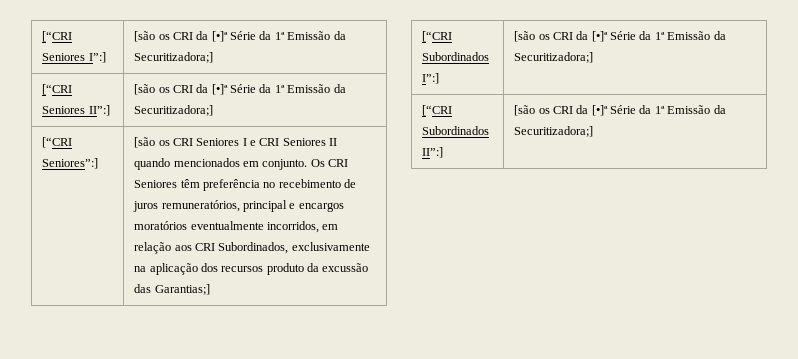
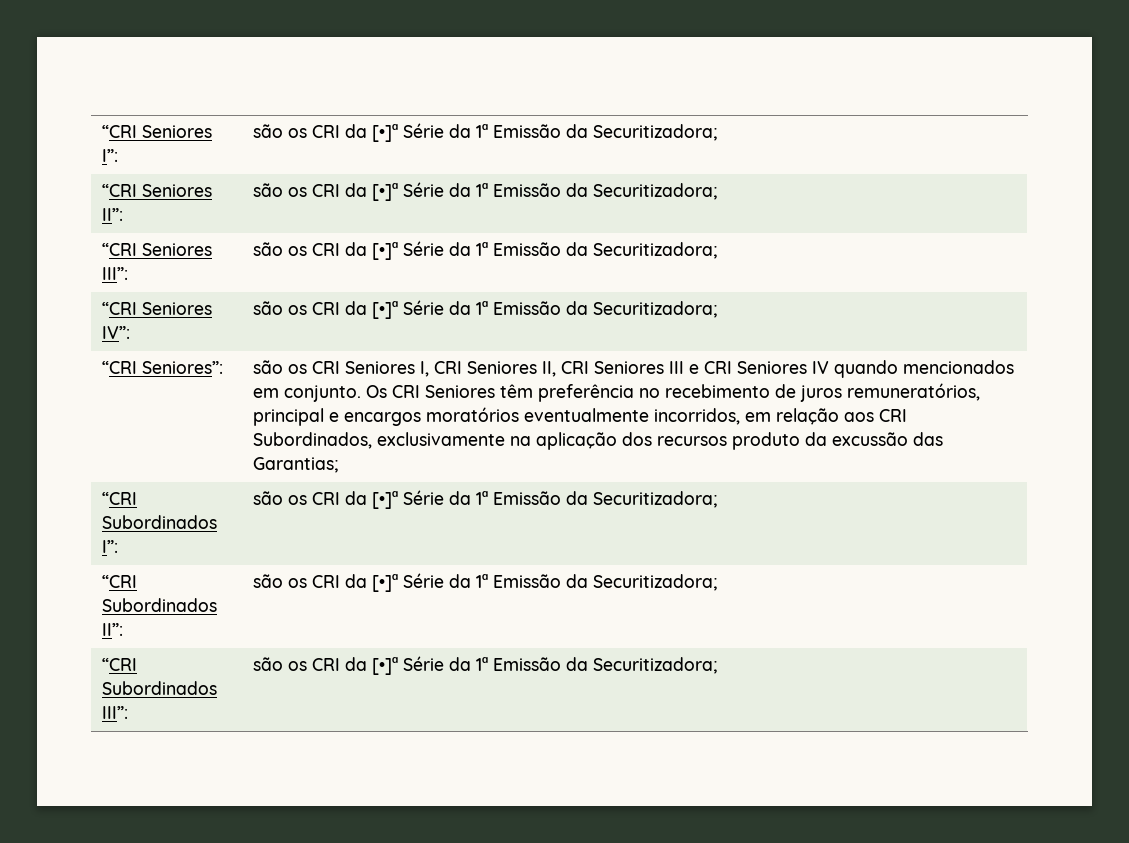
- [“CRI Seniores I”:] | [são os CRI da [•]ª Série da 1ª Emissão da Securitizadora;]
- [“CRI Seniores II”:] | [são os CRI da [•]ª Série da 1ª Emissão da Securitizadora;]
- [“CRI Seniores”:] | [são os CRI Seniores I e CRI Seniores II quando mencionados em conjunto.
+ “CRI Seniores I”: | são os CRI da [•]ª Série da 1ª Emissão da Securitizadora;
+ “CRI Seniores II”: | são os CRI da [•]ª Série da 1ª Emissão da Securitizadora;
+ “CRI Seniores III”: | são os CRI da [•]ª Série da 1ª Emissão da Securitizadora;
+ “CRI Seniores IV”: | são os CRI da [•]ª Série da 1ª Emissão da Securitizadora;
+ “CRI Seniores”: | são os CRI Seniores I, CRI Seniores II, CRI Seniores III e CRI Seniores IV quando mencionados em conjunto.
- Os CRI Seniores têm preferência no recebimento de juros remuneratórios, principal e encargos moratórios eventualmente incorridos, em relação aos CRI Subordinados, exclusivamente na aplicação dos recursos produto da excussão das Garantias;]
- [“CRI Subordinados I”:] | [são os CRI da [•]ª Série da 1ª Emissão da Securitizadora;]
- [“CRI Subordinados II”:] | [são os CRI da [•]ª Série da 1ª Emissão da Securitizadora;]
+ Os CRI Seniores têm preferência no recebimento de juros remuneratórios, principal e encargos moratórios eventualmente incorridos, em relação aos CRI Subordinados, exclusivamente na aplicação dos recursos produto da excussão das Garantias;
+ “CRI Subordinados I”: | são os CRI da [•]ª Série da 1ª Emissão da Securitizadora;
+ “CRI Subordinados II”: | são os CRI da [•]ª Série da 1ª Emissão da Securitizadora;
+ “CRI Subordinados III”: | são os CRI da [•]ª Série da 1ª Emissão da Securitizadora;

